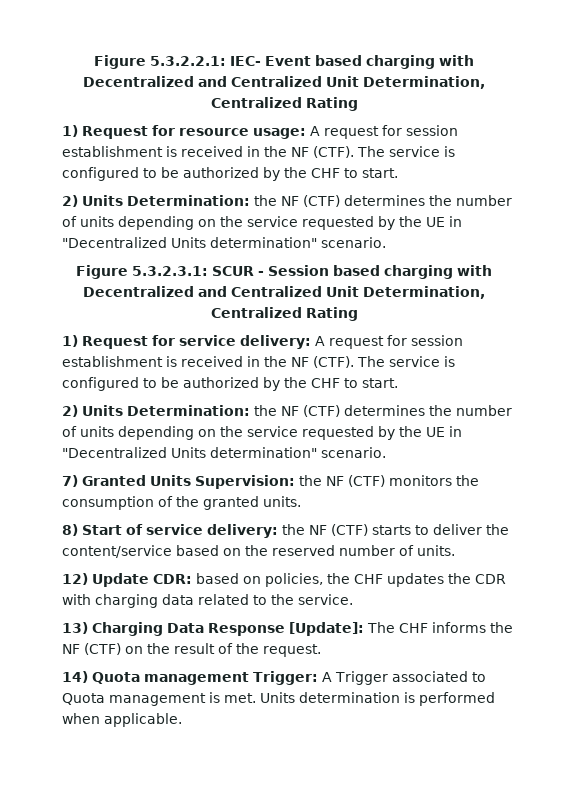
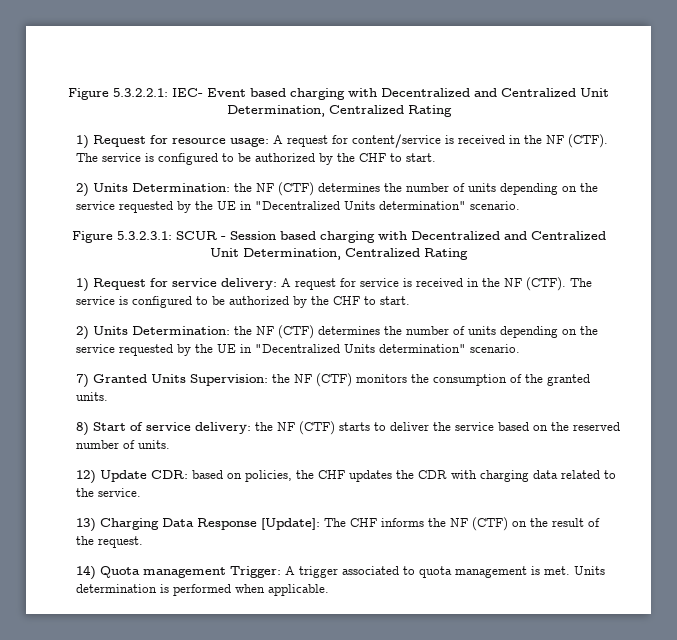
- 1) Request for resource usage: A request for session establishment is received in the NF (CTF).
+ 1) Request for resource usage: A request for content/service is received in the NF (CTF).
- 1) Request for service delivery: A request for session establishment is received in the NF (CTF).
+ 1) Request for service delivery: A request for service is received in the NF (CTF).
- 8) Start of service delivery: the NF (CTF) starts to deliver the content/service based on the reserved number of units.
+ 8) Start of service delivery: the NF (CTF) starts to deliver the service based on the reserved number of units.
- 14) Quota management Trigger: A Trigger associated to Quota management is met.
+ 14) Quota management Trigger: A trigger associated to quota management is met.

